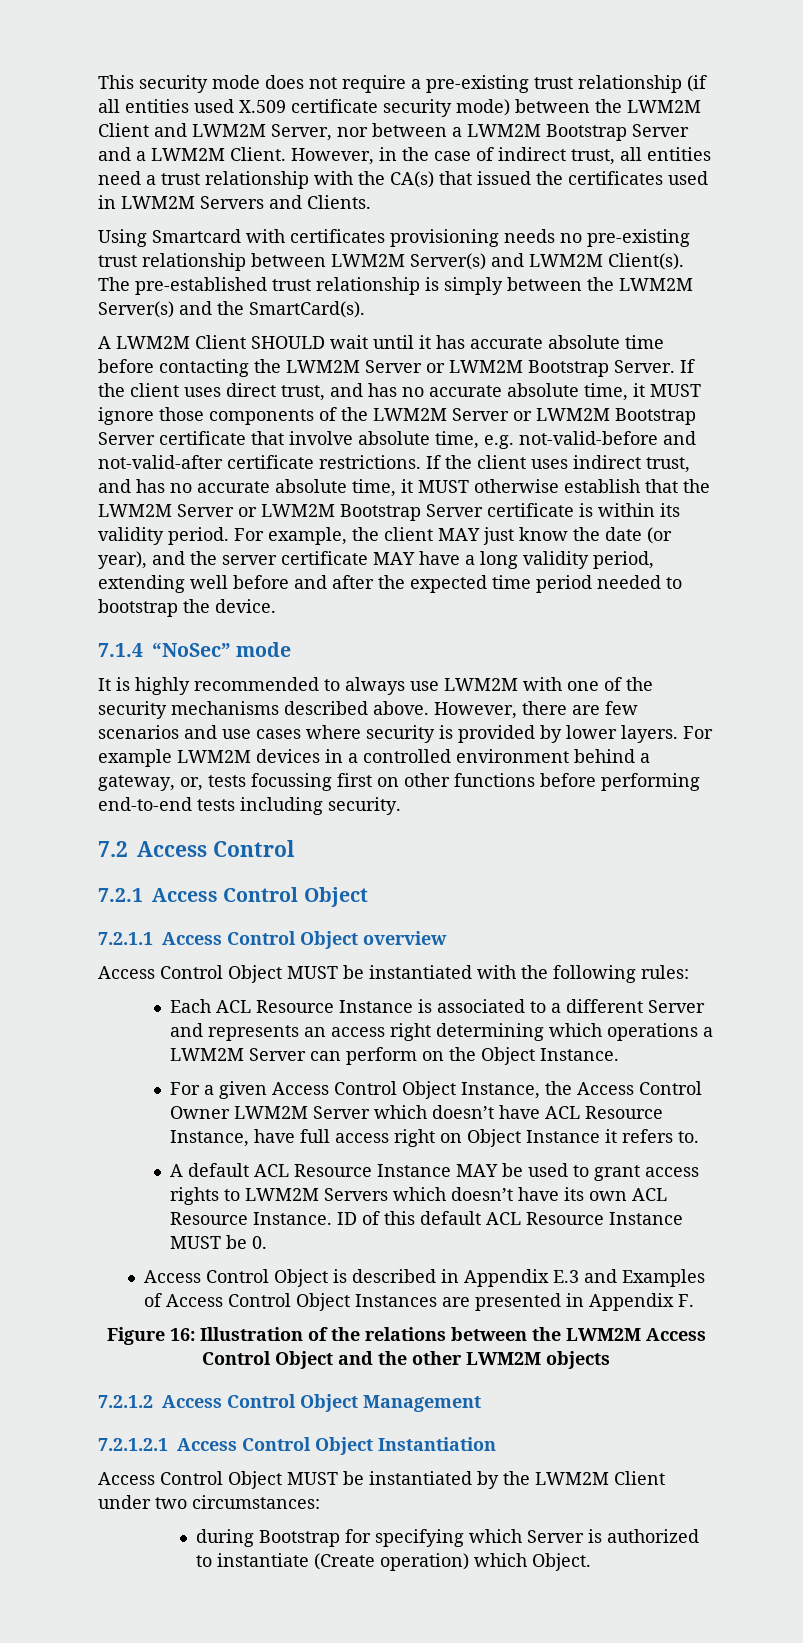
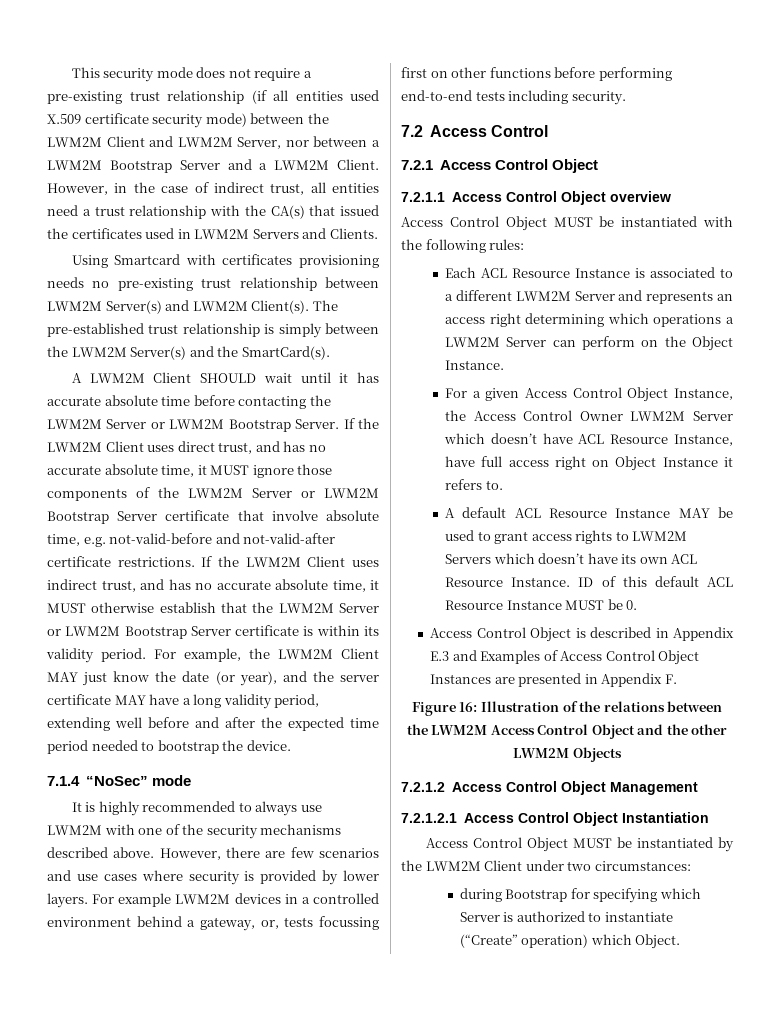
- If the client uses direct trust, and has no accurate absolute time, it MUST ignore those components of the LWM2M Server or LWM2M Bootstrap Server certificate that involve absolute time, e.g. not-valid-before and not-valid-after certificate restrictions.
+ If the LWM2M Client uses direct trust, and has no accurate absolute time, it MUST ignore those components of the LWM2M Server or LWM2M Bootstrap Server certificate that involve absolute time, e.g. not-valid-before and not-valid-after certificate restrictions.
- If the client uses indirect trust, and has no accurate absolute time, it MUST otherwise establish that the LWM2M Server or LWM2M Bootstrap Server certificate is within its validity period.
+ If the LWM2M Client uses indirect trust, and has no accurate absolute time, it MUST otherwise establish that the LWM2M Server or LWM2M Bootstrap Server certificate is within its validity period.
- For example, the client MAY just know the date (or year), and the server certificate MAY have a long validity period, extending well before and after the expected time period needed to bootstrap the device.
+ For example, the LWM2M Client MAY just know the date (or year), and the server certificate MAY have a long validity period, extending well before and after the expected time period needed to bootstrap the device.
- Each ACL Resource Instance is associated to a different Server and represents an access right determining which operations a LWM2M Server can perform on the Object Instance.
+ Each ACL Resource Instance is associated to a different LWM2M Server and represents an access right determining which operations a LWM2M Server can perform on the Object Instance.
- Figure 16: Illustration of the relations between the LWM2M Access Control Object and the other LWM2M objects
+ Figure 16: Illustration of the relations between the LWM2M Access Control Object and the other LWM2M Objects
- during Bootstrap for specifying which Server is authorized to instantiate (Create operation) which Object.
+ during Bootstrap for specifying which Server is authorized to instantiate (“Create” operation) which Object.

